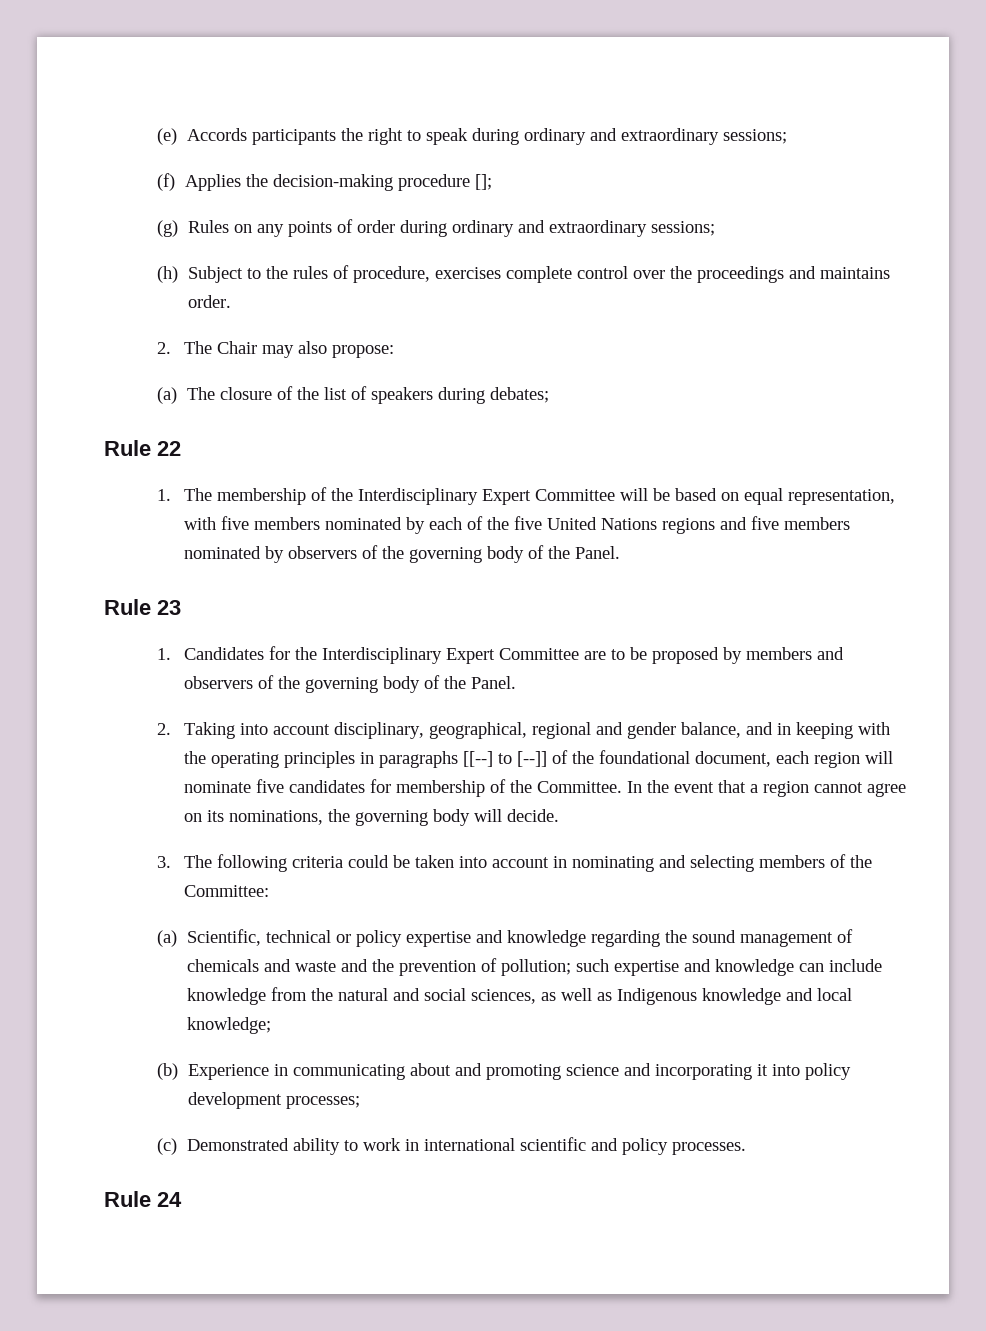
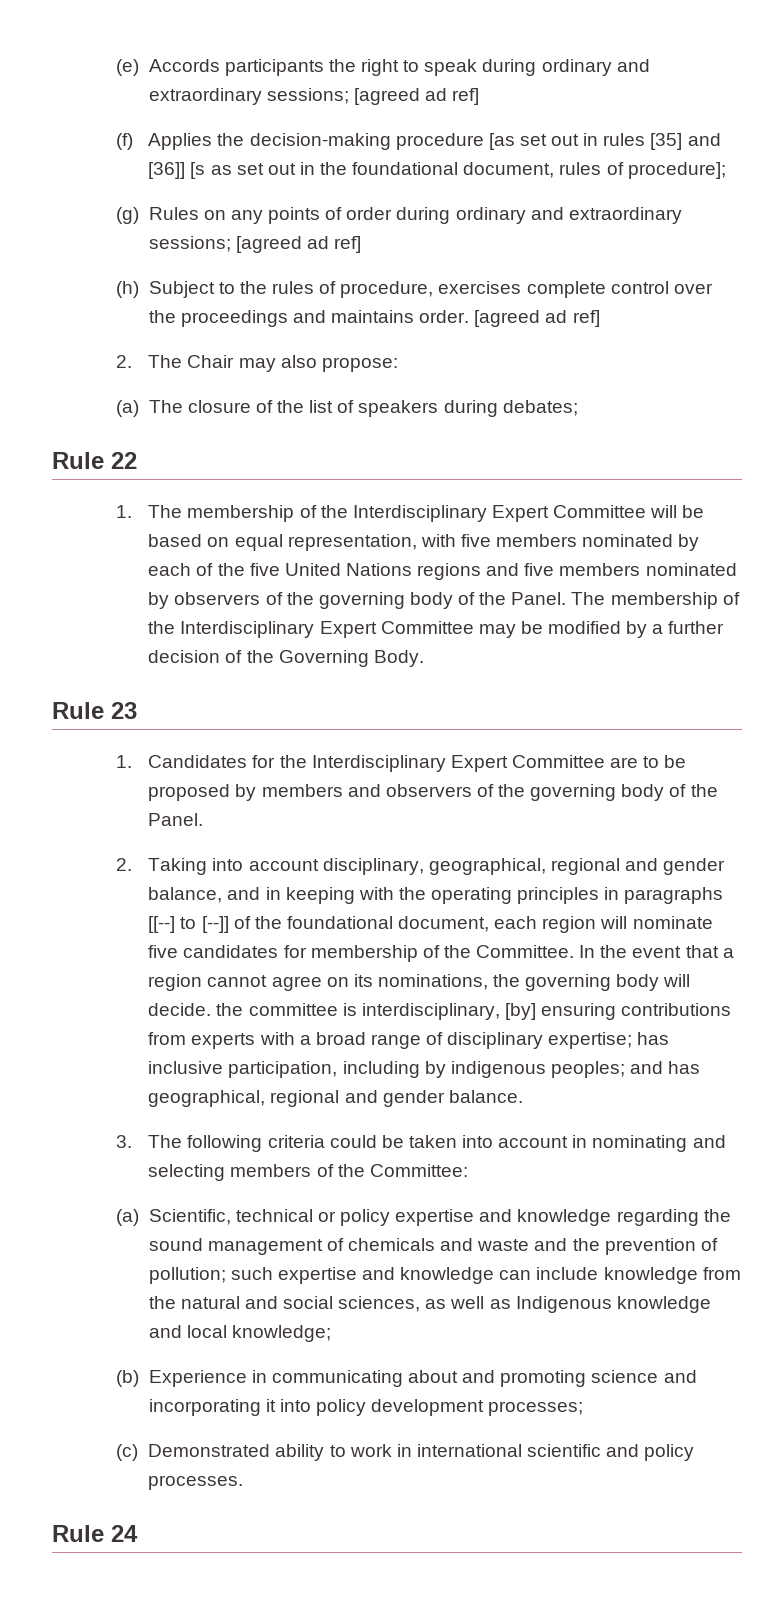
- (e) Accords participants the right to speak during ordinary and extraordinary sessions;
+ (e) Accords participants the right to speak during ordinary and extraordinary sessions; [agreed ad ref]
- (f) Applies the decision-making procedure [];
+ (f) Applies the decision-making procedure [as set out in rules [35] and [36]] [s as set out in the foundational document, rules of procedure];
- (g) Rules on any points of order during ordinary and extraordinary sessions;
+ (g) Rules on any points of order during ordinary and extraordinary sessions; [agreed ad ref]
- (h) Subject to the rules of procedure, exercises complete control over the proceedings and maintains order.
+ (h) Subject to the rules of procedure, exercises complete control over the proceedings and maintains order. [agreed ad ref]
+ The membership of the Interdisciplinary Expert Committee may be modified by a further decision of the Governing Body.
- In the event that a region cannot agree on its nominations, the governing body will decide.
+ In the event that a region cannot agree on its nominations, the governing body will decide. the committee is interdisciplinary, [by] ensuring contributions from experts with a broad range of disciplinary expertise; has inclusive participation, including by indigenous peoples; and has geographical, regional and gender balance.

